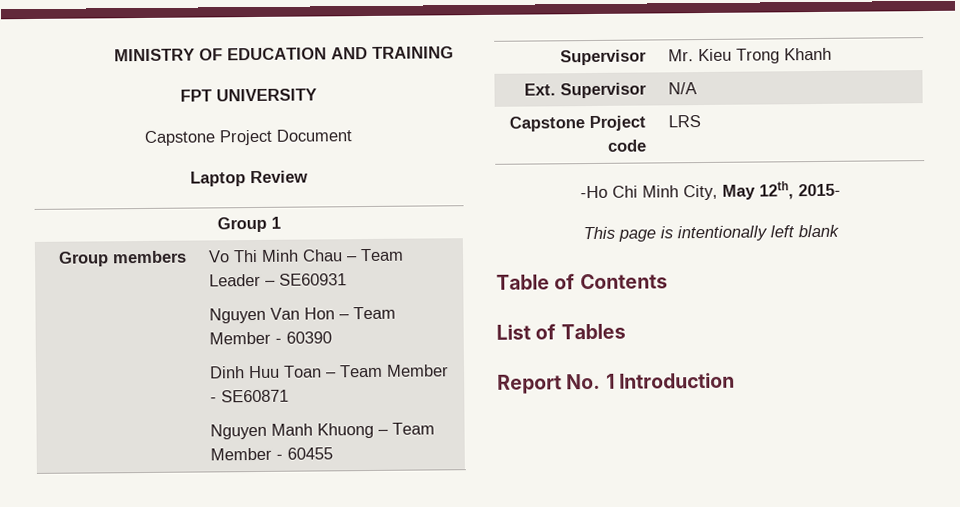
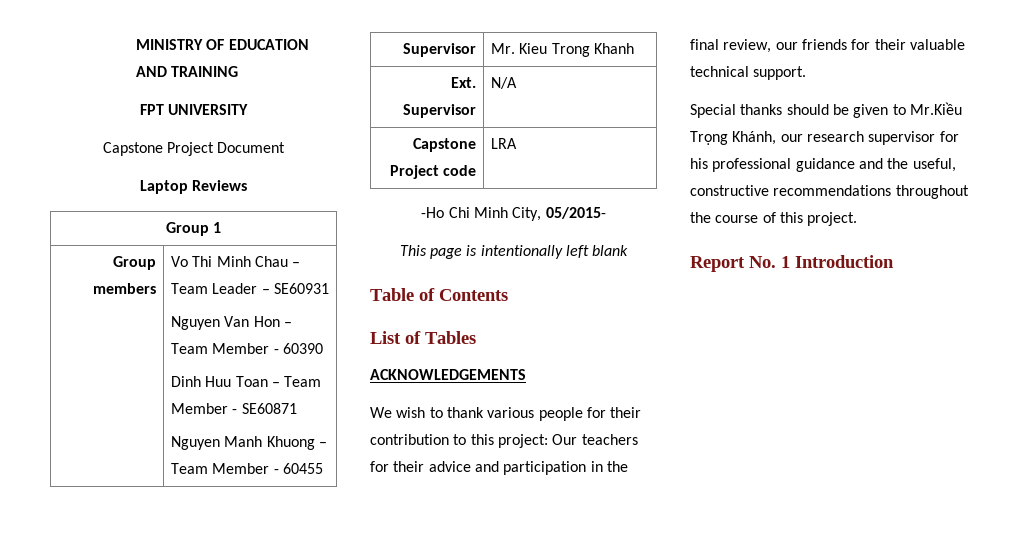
- Laptop Review
+ Laptop Reviews
- Capstone Project code | LRS
+ Capstone Project code | LRA
- -Ho Chi Minh City, May 12th, 2015-
+ -Ho Chi Minh City, 05/2015-
+ ACKNOWLEDGEMENTS
+ We wish to thank various people for their contribution to this project: Our teachers for their advice and participation in the final review, our friends for their valuable technical support.
+ Special thanks should be given to Mr.Kiều Trọng Khánh, our research supervisor for his professional guidance and the useful, constructive recommendations throughout the course of this project.

